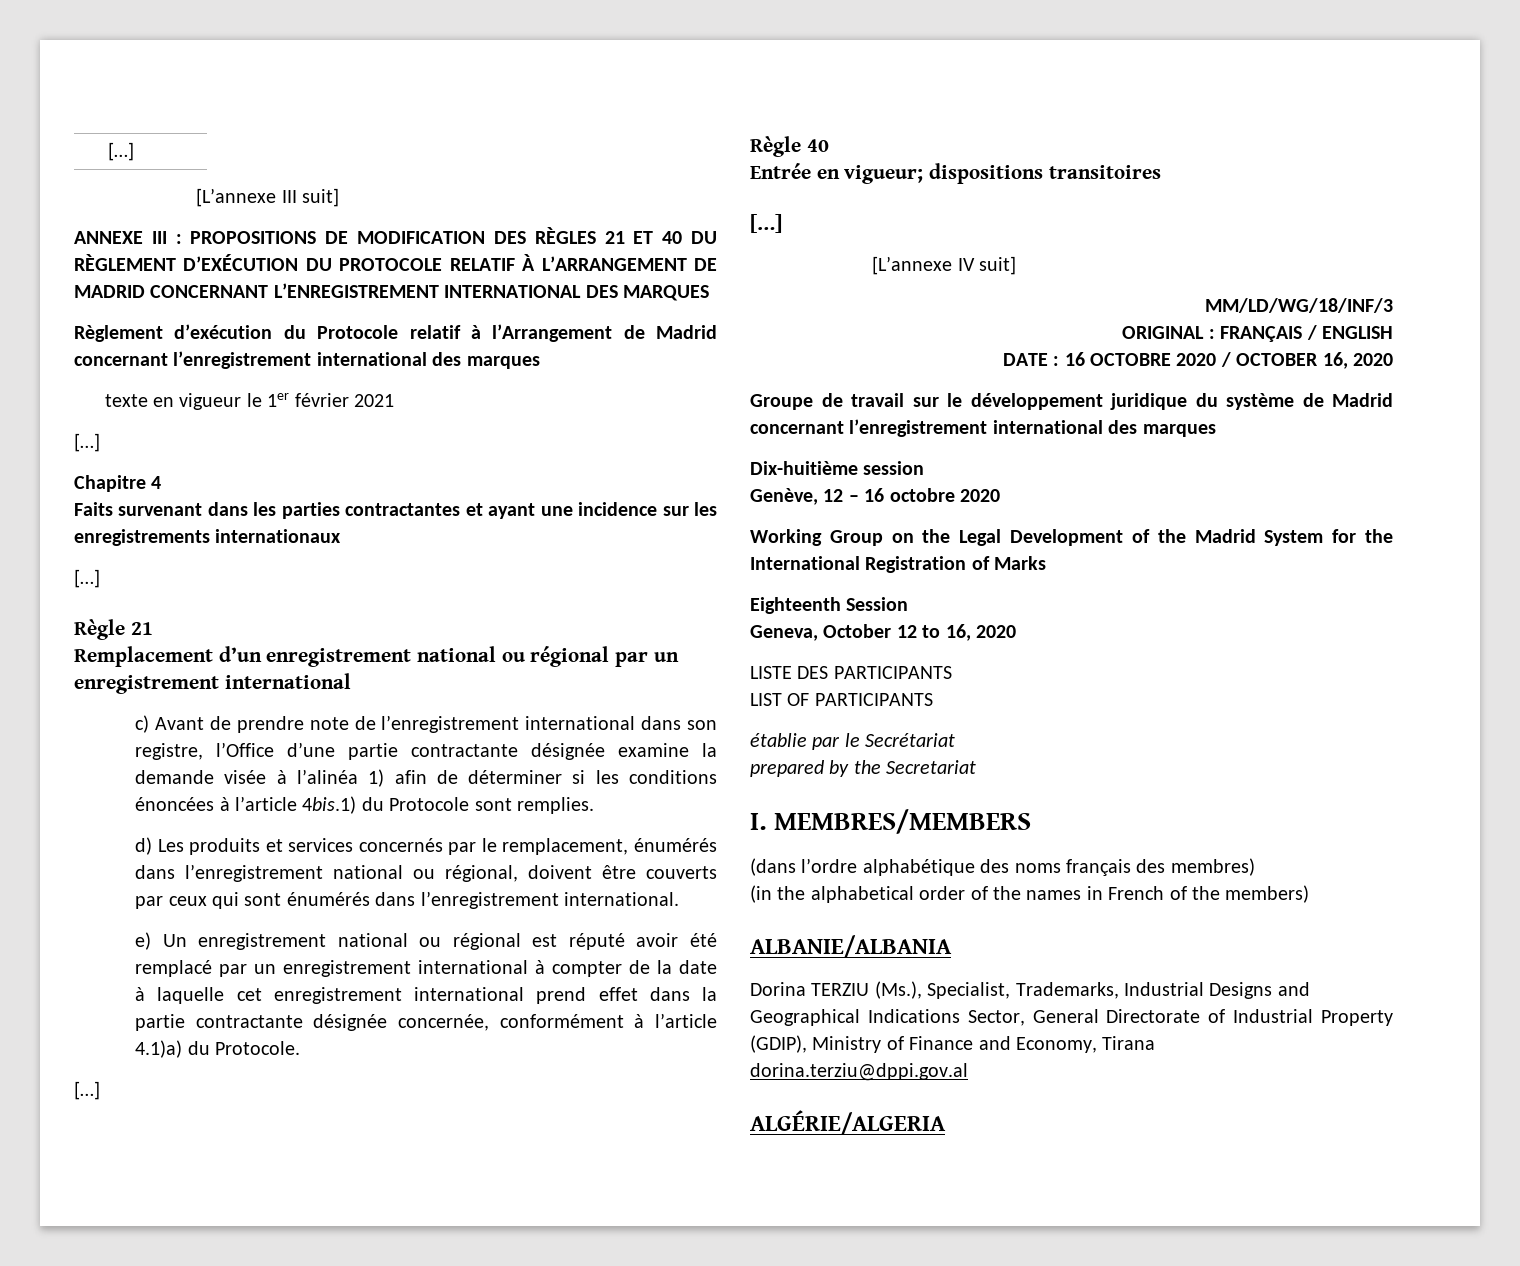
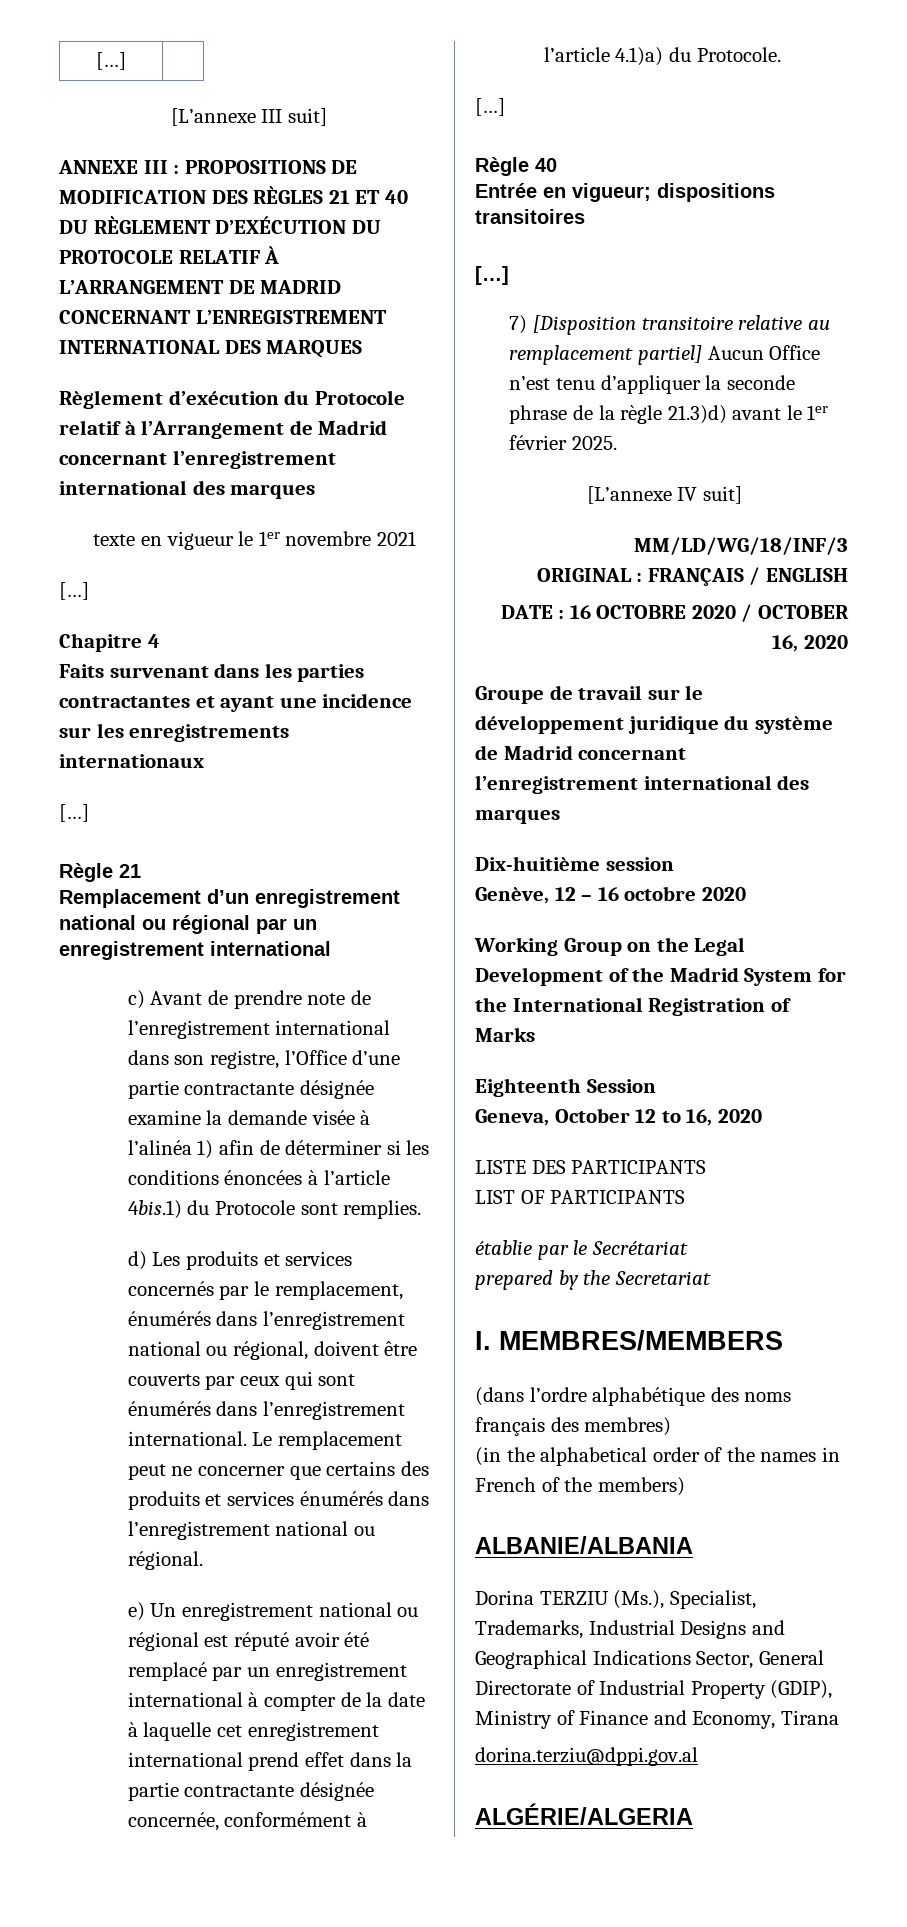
- texte en vigueur le 1er février 2021
+ texte en vigueur le 1er novembre 2021
+ Le remplacement peut ne concerner que certains des produits et services énumérés dans l’enregistrement national ou régional.
+ 7) [Disposition transitoire relative au remplacement partiel] Aucun Office n’est tenu d’appliquer la seconde phrase de la règle 21.3)d) avant le 1er février 2025.

